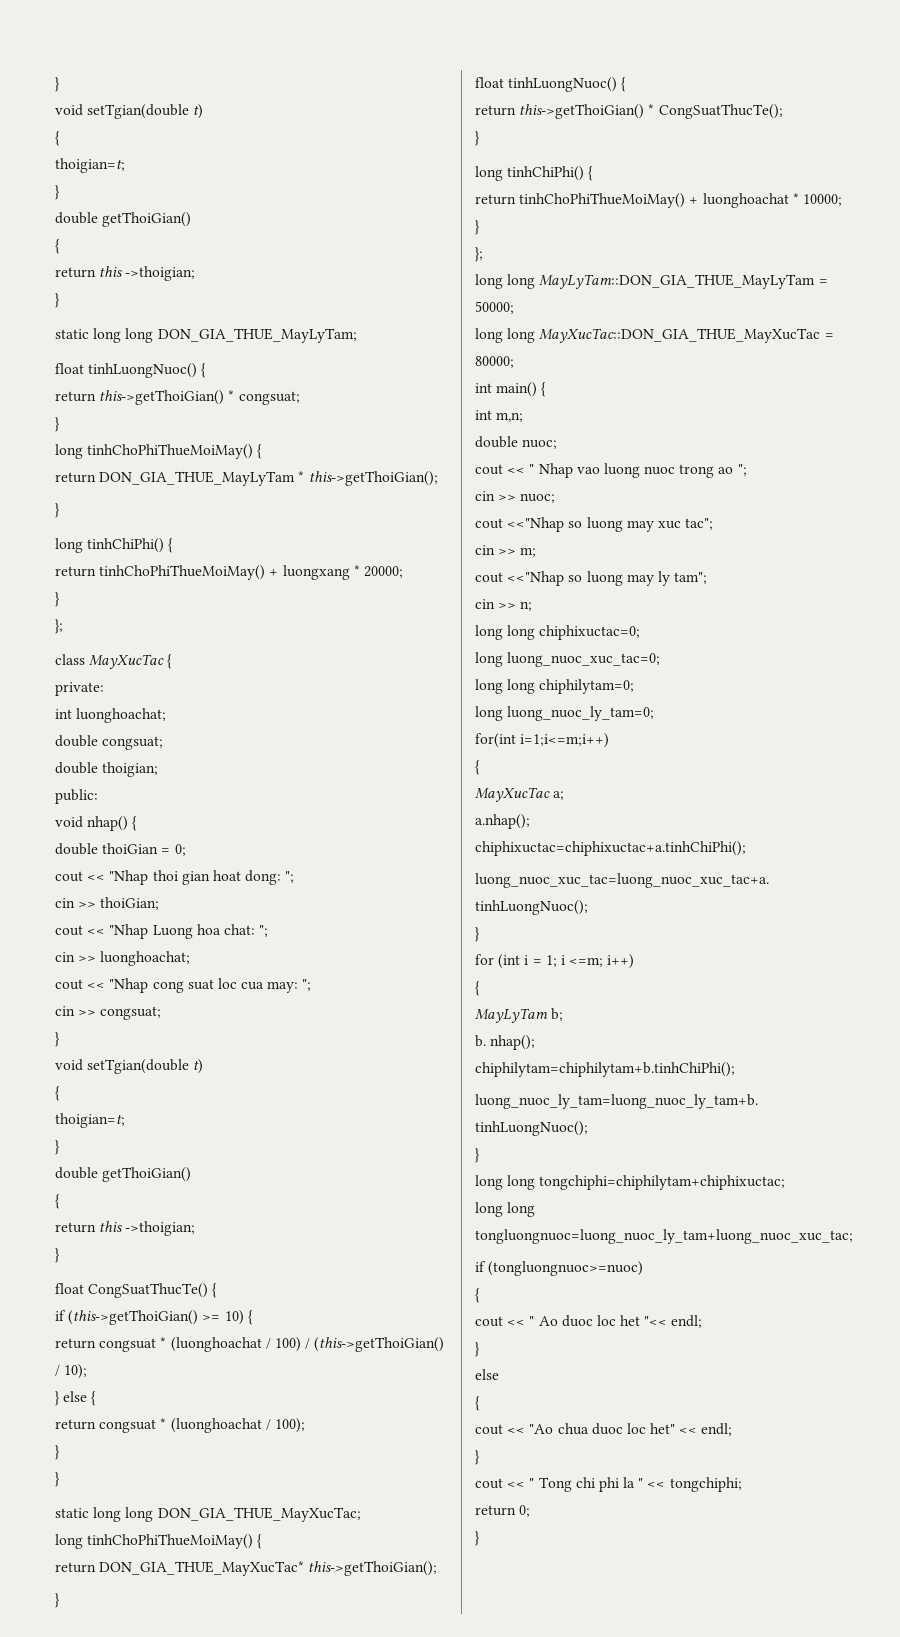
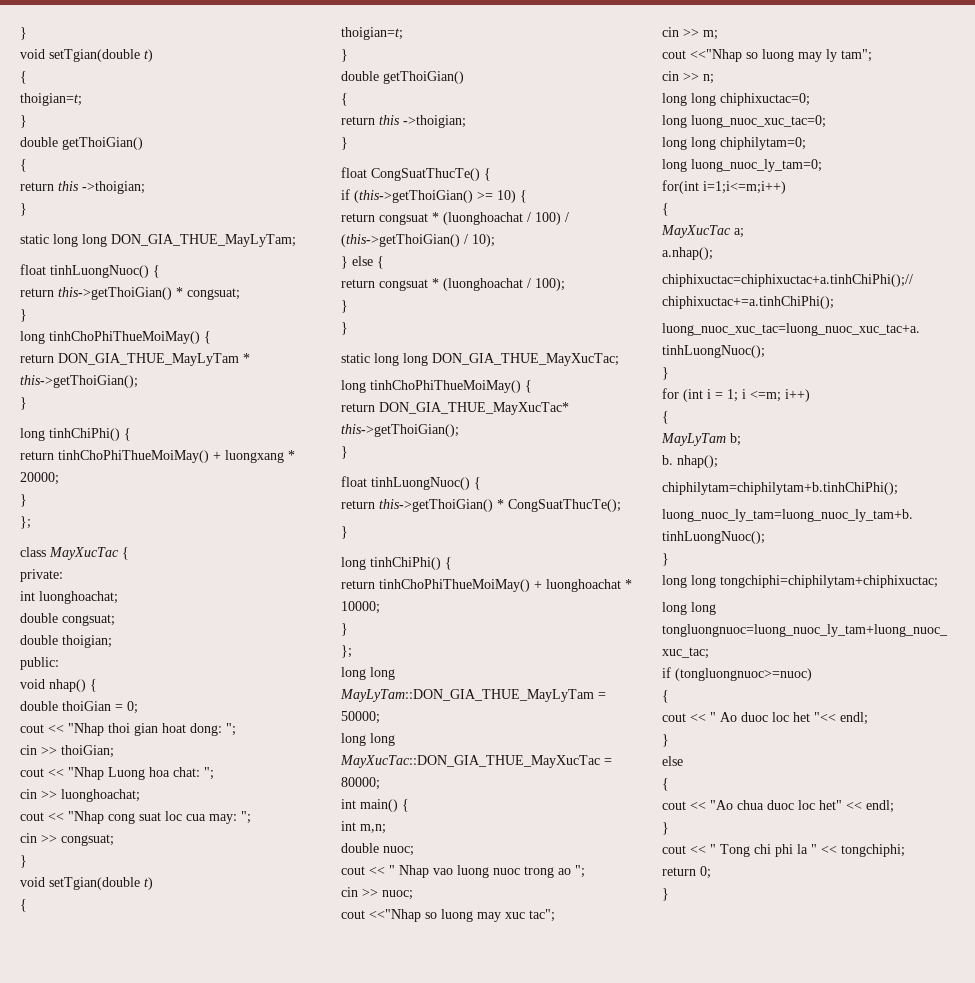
- chiphixuctac=chiphixuctac+a.tinhChiPhi();
+ chiphixuctac=chiphixuctac+a.tinhChiPhi();// chiphixuctac+=a.tinhChiPhi();

